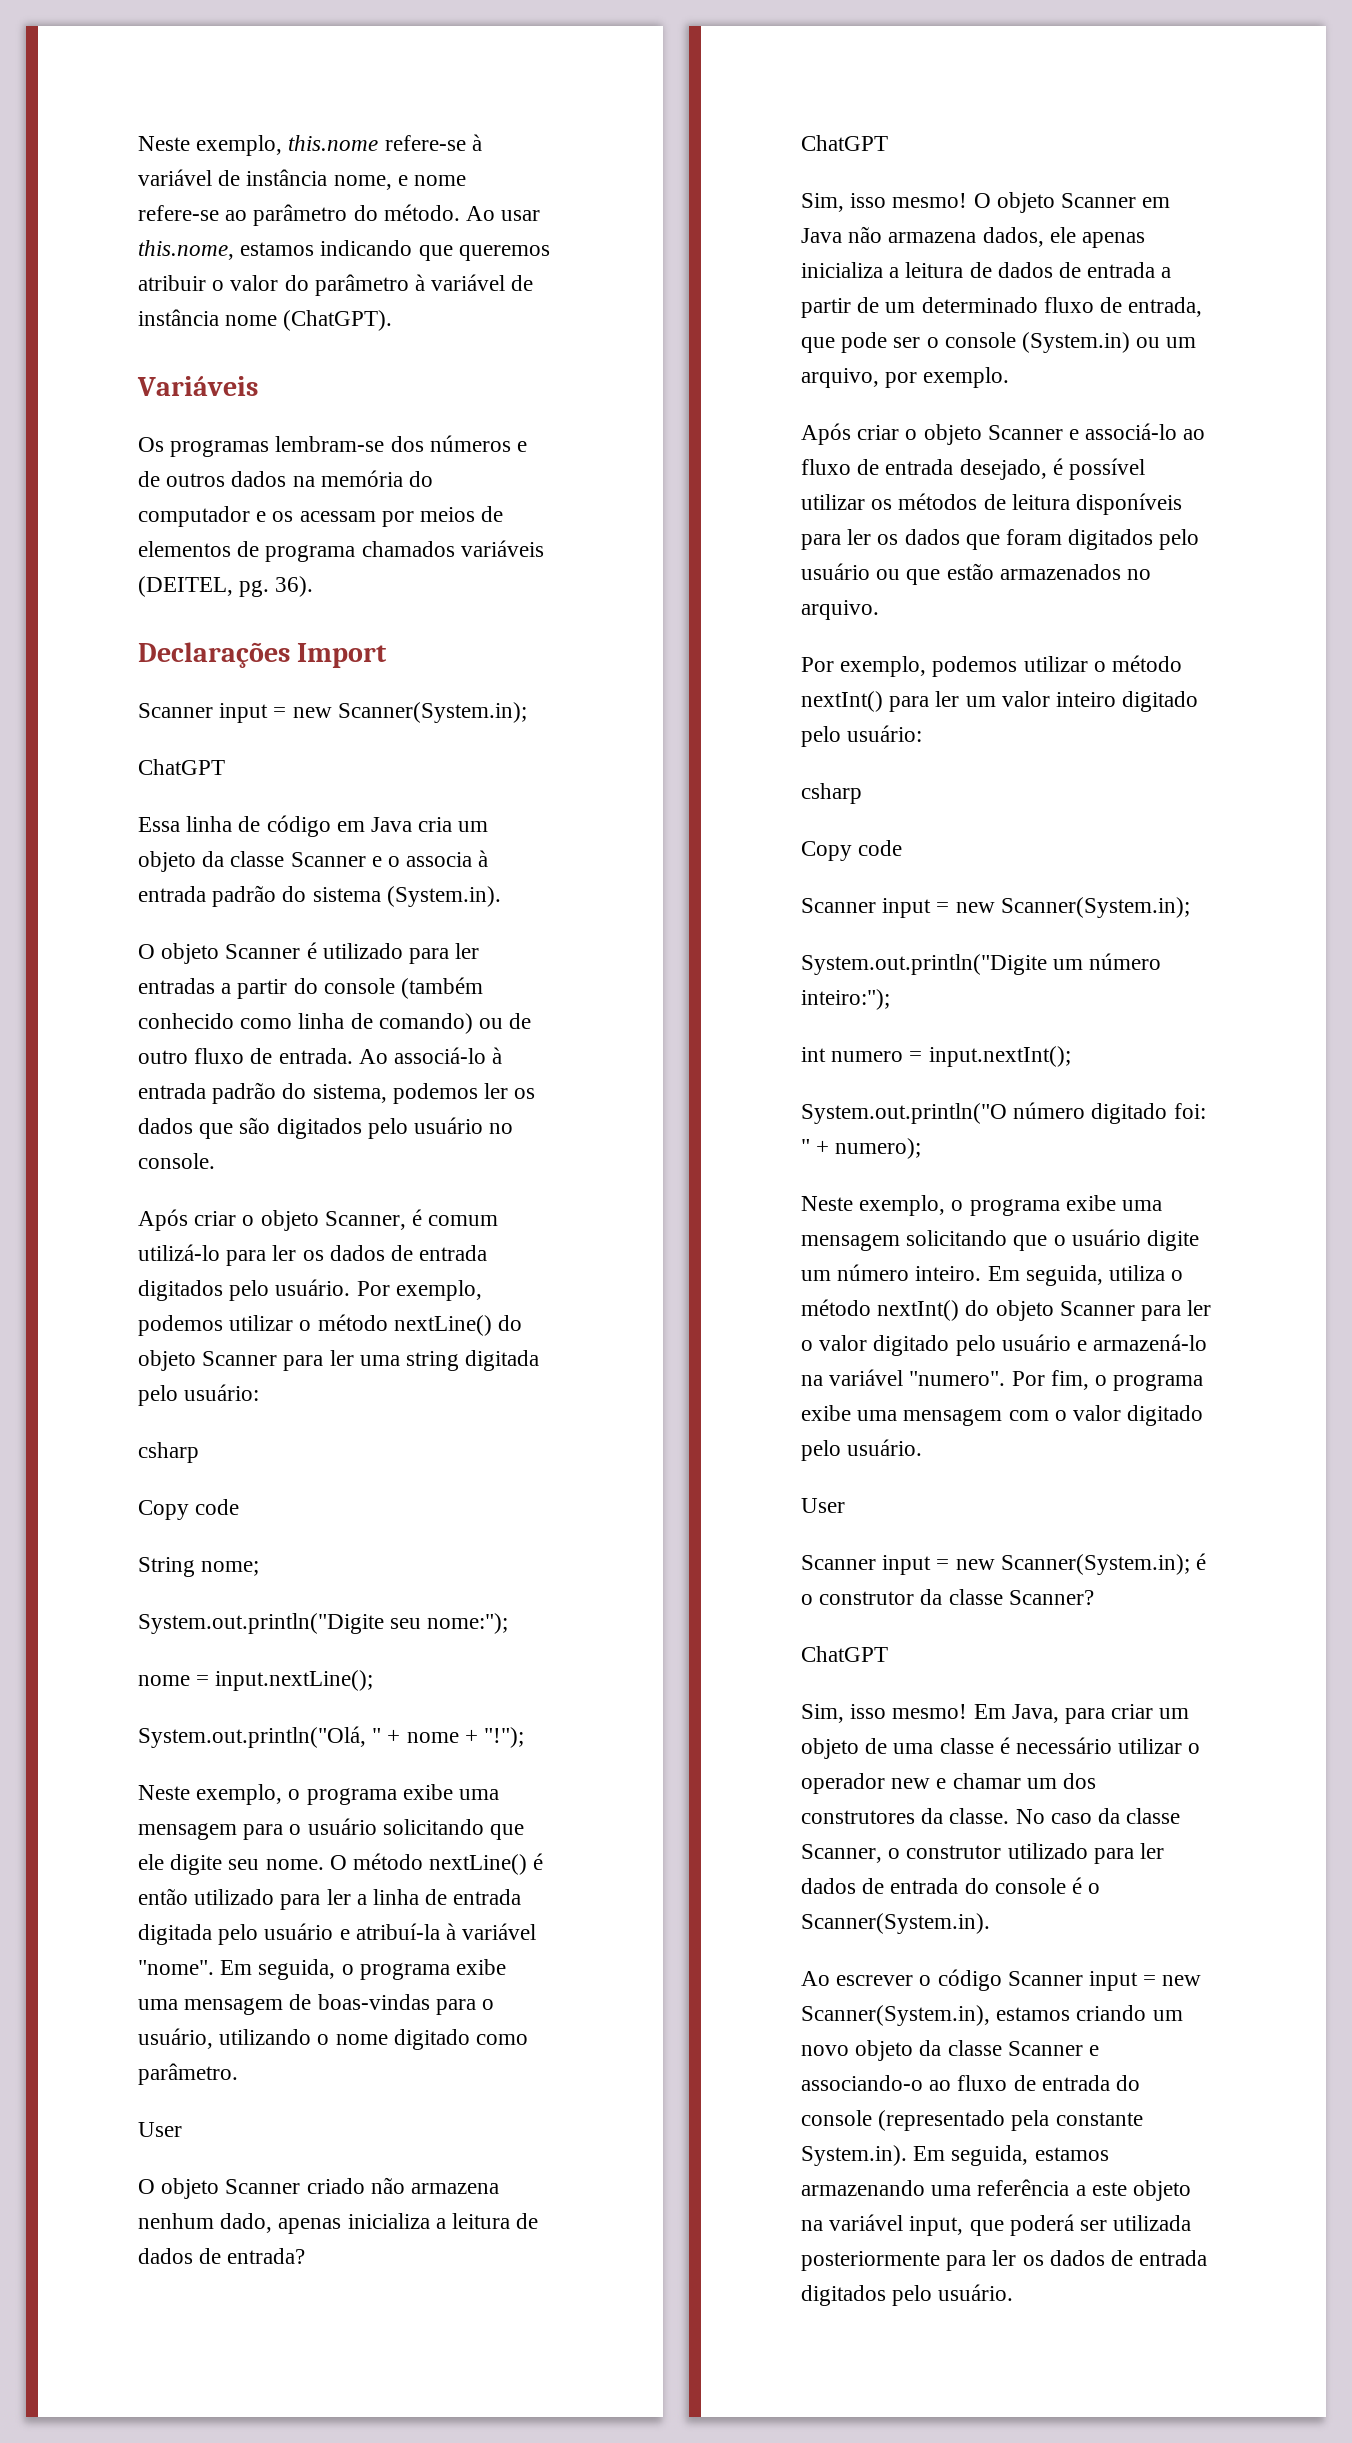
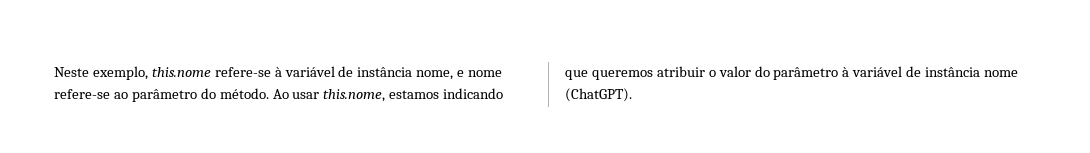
- Variáveis
- Os programas lembram-se dos números e de outros dados na memória do computador e os acessam por meios de elementos de programa chamados variáveis (DEITEL, pg. 36).
- Declarações Import
- Scanner input = new Scanner(System.in);
- ChatGPT
- Essa linha de código em Java cria um objeto da classe Scanner e o associa à entrada padrão do sistema (System.in).
- O objeto Scanner é utilizado para ler entradas a partir do console (também conhecido como linha de comando) ou de outro fluxo de entrada. Ao associá-lo à entrada padrão do sistema, podemos ler os dados que são digitados pelo usuário no console.
- Após criar o objeto Scanner, é comum utilizá-lo para ler os dados de entrada digitados pelo usuário. Por exemplo, podemos utilizar o método nextLine() do objeto Scanner para ler uma string digitada pelo usuário:
- csharp
- Copy code
- String nome;
- System.out.println("Digite seu nome:");
- nome = input.nextLine();
- System.out.println("Olá, " + nome + "!");
- Neste exemplo, o programa exibe uma mensagem para o usuário solicitando que ele digite seu nome. O método nextLine() é então utilizado para ler a linha de entrada digitada pelo usuário e atribuí-la à variável "nome". Em seguida, o programa exibe uma mensagem de boas-vindas para o usuário, utilizando o nome digitado como parâmetro.
- User
- O objeto Scanner criado não armazena nenhum dado, apenas inicializa a leitura de dados de entrada?
- ChatGPT
- Sim, isso mesmo! O objeto Scanner em Java não armazena dados, ele apenas inicializa a leitura de dados de entrada a partir de um determinado fluxo de entrada, que pode ser o console (System.in) ou um arquivo, por exemplo.
- Após criar o objeto Scanner e associá-lo ao fluxo de entrada desejado, é possível utilizar os métodos de leitura disponíveis para ler os dados que foram digitados pelo usuário ou que estão armazenados no arquivo.
- Por exemplo, podemos utilizar o método nextInt() para ler um valor inteiro digitado pelo usuário:
- csharp
- Copy code
- Scanner input = new Scanner(System.in);
- System.out.println("Digite um número inteiro:");
- int numero = input.nextInt();
- System.out.println("O número digitado foi: " + numero);
- Neste exemplo, o programa exibe uma mensagem solicitando que o usuário digite um número inteiro. Em seguida, utiliza o método nextInt() do objeto Scanner para ler o valor digitado pelo usuário e armazená-lo na variável "numero". Por fim, o programa exibe uma mensagem com o valor digitado pelo usuário.
- User
- Scanner input = new Scanner(System.in); é o construtor da classe Scanner?
- ChatGPT
- Sim, isso mesmo! Em Java, para criar um objeto de uma classe é necessário utilizar o operador new e chamar um dos construtores da classe. No caso da classe Scanner, o construtor utilizado para ler dados de entrada do console é o Scanner(System.in).
- Ao escrever o código Scanner input = new Scanner(System.in), estamos criando um novo objeto da classe Scanner e associando-o ao fluxo de entrada do console (representado pela constante System.in). Em seguida, estamos armazenando uma referência a este objeto na variável input, que poderá ser utilizada posteriormente para ler os dados de entrada digitados pelo usuário.

